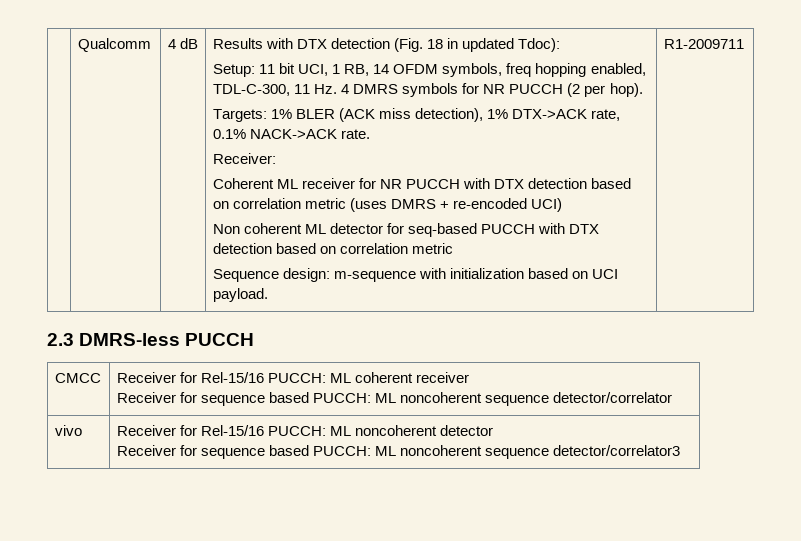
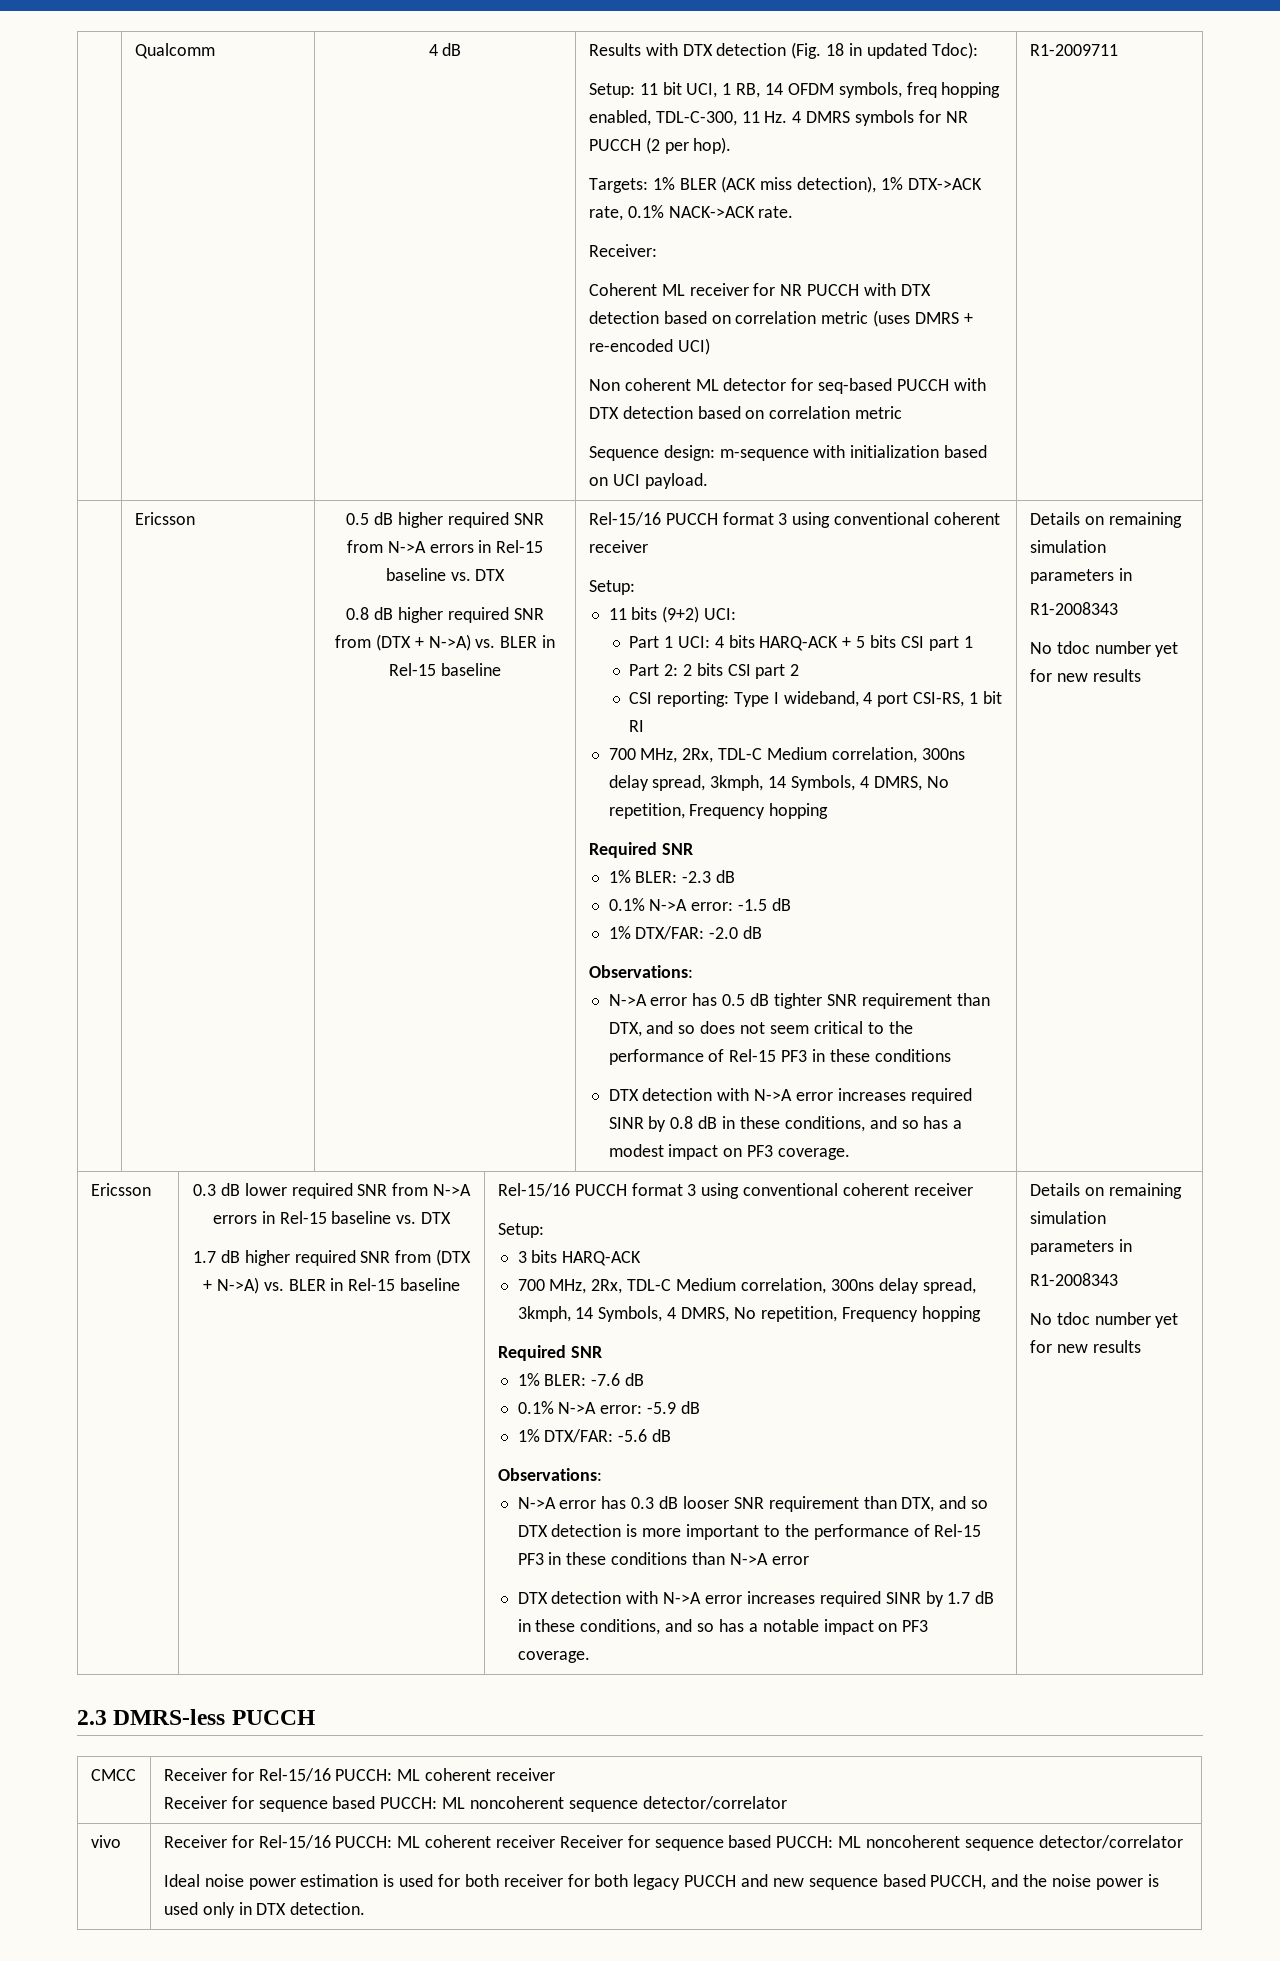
+ Ericsson | 0.5 dB higher required SNR from N->A errors in Rel-15 baseline vs. DTX
+ 0.8 dB higher required SNR from (DTX + N->A) vs. BLER in Rel-15 baseline | Rel-15/16 PUCCH format 3 using conventional coherent receiver
+ Setup:
+ 11 bits (9+2) UCI:
+ Part 1 UCI: 4 bits HARQ-ACK + 5 bits CSI part 1
+ Part 2: 2 bits CSI part 2
+ CSI reporting: Type I wideband, 4 port CSI-RS, 1 bit RI
+ 700 MHz, 2Rx, TDL-C Medium correlation, 300ns delay spread, 3kmph, 14 Symbols, 4 DMRS, No repetition, Frequency hopping
+ Required SNR
+ 1% BLER: -2.3 dB
+ 0.1% N->A error: -1.5 dB
+ 1% DTX/FAR: -2.0 dB
+ Observations:
+ N->A error has 0.5 dB tighter SNR requirement than DTX, and so does not seem critical to the performance of Rel-15 PF3 in these conditions
+ DTX detection with N->A error increases required SINR by 0.8 dB in these conditions, and so has a modest impact on PF3 coverage. | Details on remaining simulation parameters in
+ R1-2008343
+ No tdoc number yet for new results
+ Ericsson | 0.3 dB lower required SNR from N->A errors in Rel-15 baseline vs. DTX
+ 1.7 dB higher required SNR from (DTX + N->A) vs. BLER in Rel-15 baseline | Rel-15/16 PUCCH format 3 using conventional coherent receiver
+ Setup:
+ 3 bits HARQ-ACK
+ 700 MHz, 2Rx, TDL-C Medium correlation, 300ns delay spread, 3kmph, 14 Symbols, 4 DMRS, No repetition, Frequency hopping
+ Required SNR
+ 1% BLER: -7.6 dB
+ 0.1% N->A error: -5.9 dB
+ 1% DTX/FAR: -5.6 dB
+ Observations:
+ N->A error has 0.3 dB looser SNR requirement than DTX, and so DTX detection is more important to the performance of Rel-15 PF3 in these conditions than N->A error
+ DTX detection with N->A error increases required SINR by 1.7 dB in these conditions, and so has a notable impact on PF3 coverage. | Details on remaining simulation parameters in
+ R1-2008343
+ No tdoc number yet for new results
- Receiver for Rel-15/16 PUCCH: ML noncoherent detector
- Receiver for sequence based PUCCH: ML noncoherent sequence detector/correlator3
+ Receiver for Rel-15/16 PUCCH: ML coherent receiver Receiver for sequence based PUCCH: ML noncoherent sequence detector/correlator
+ Ideal noise power estimation is used for both receiver for both legacy PUCCH and new sequence based PUCCH, and the noise power is used only in DTX detection.

